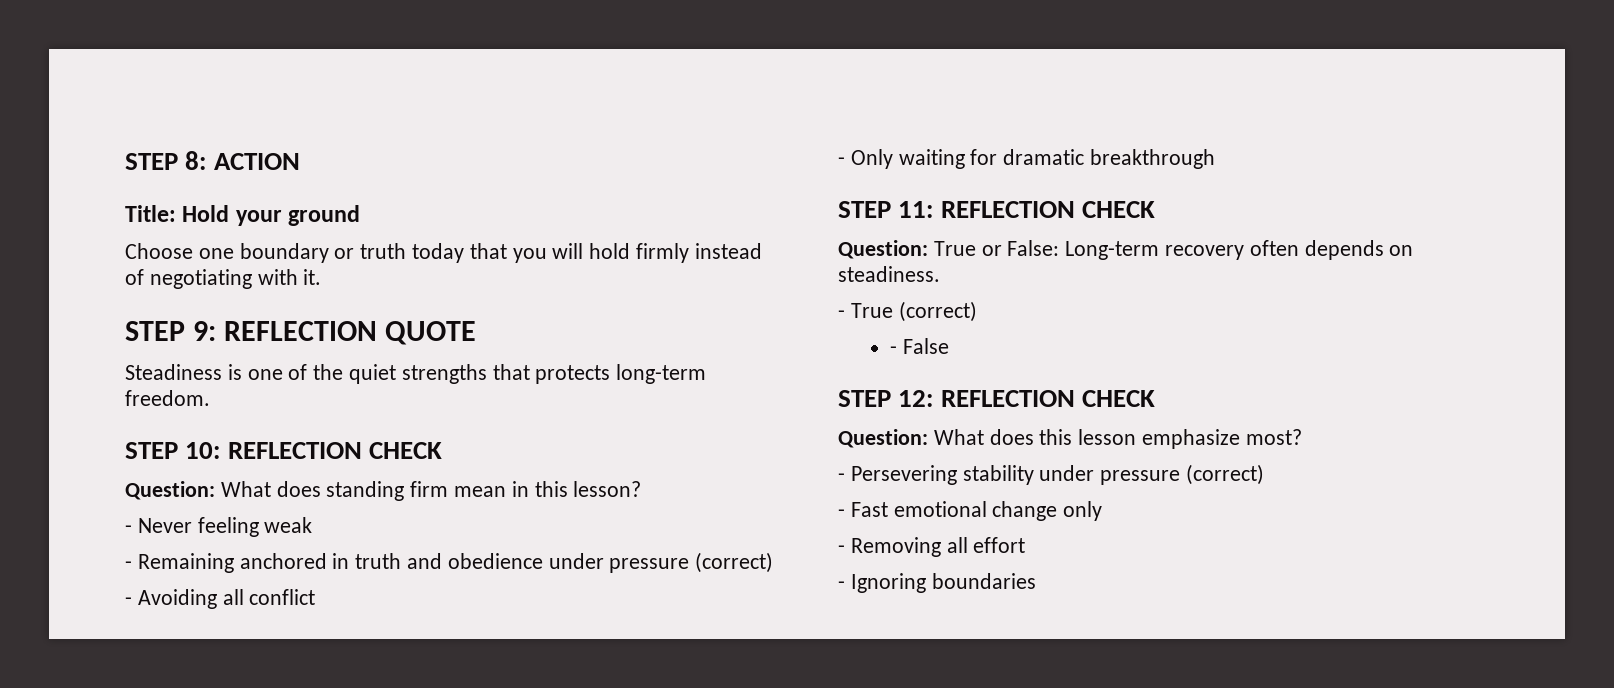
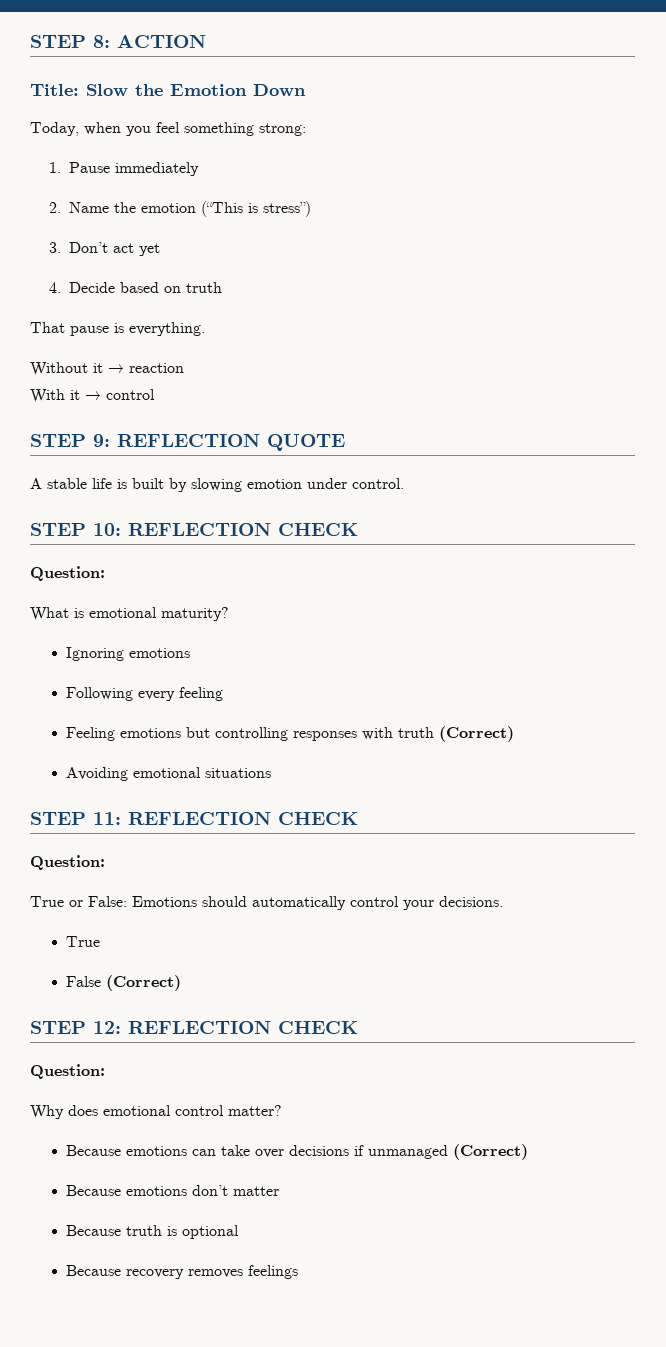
- Title: Hold your ground
- Choose one boundary or truth today that you will hold firmly instead of negotiating with it.
+ Title: Slow the Emotion Down
+ Today, when you feel something strong:
+ 1. Pause immediately
+ 2. Name the emotion (“This is stress”)
+ 3. Don’t act yet
+ 4. Decide based on truth
+ That pause is everything.
+ Without it → reaction
+ With it → control
  STEP 9: REFLECTION QUOTE
- Steadiness is one of the quiet strengths that protects long-term freedom.
+ A stable life is built by slowing emotion under control.
  STEP 10: REFLECTION CHECK
- Question: What does standing firm mean in this lesson?
- - Never feeling weak
- - Remaining anchored in truth and obedience under pressure (correct)
- - Avoiding all conflict
- - Only waiting for dramatic breakthrough
+ Question:
+ What is emotional maturity?
+ Ignoring emotions
+ Following every feeling
+ Feeling emotions but controlling responses with truth (Correct)
+ Avoiding emotional situations
  STEP 11: REFLECTION CHECK
- Question: True or False: Long-term recovery often depends on steadiness.
- - True (correct)
- - False
+ Question:
+ True or False: Emotions should automatically control your decisions.
+ True
+ False (Correct)
  STEP 12: REFLECTION CHECK
- Question: What does this lesson emphasize most?
- - Persevering stability under pressure (correct)
- - Fast emotional change only
- - Removing all effort
- - Ignoring boundaries
+ Question:
+ Why does emotional control matter?
+ Because emotions can take over decisions if unmanaged (Correct)
+ Because emotions don’t matter
+ Because truth is optional
+ Because recovery removes feelings

